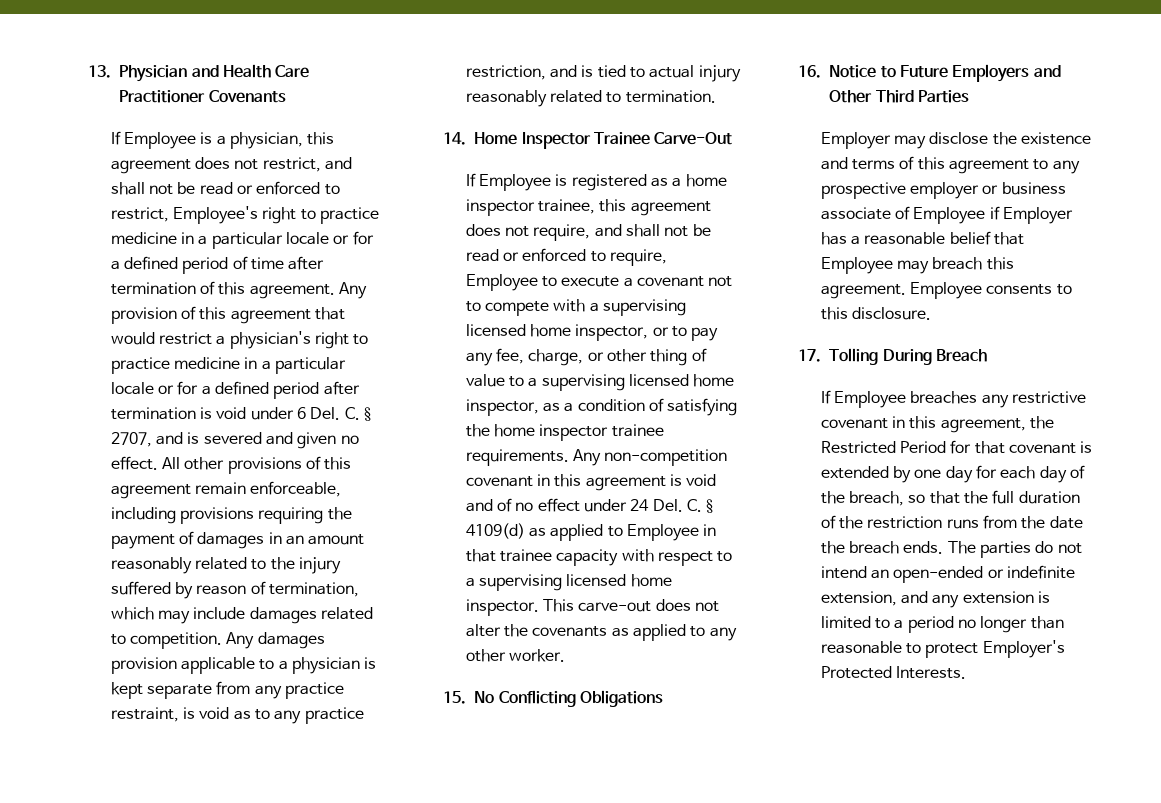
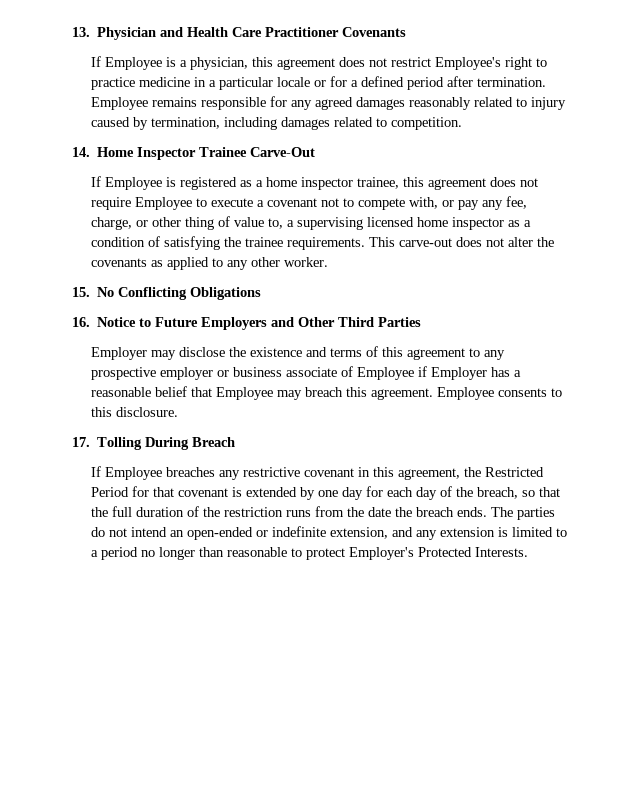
- If Employee is a physician, this agreement does not restrict, and shall not be read or enforced to restrict, Employee's right to practice medicine in a particular locale or for a defined period of time after termination of this agreement. Any provision of this agreement that would restrict a physician's right to practice medicine in a particular locale or for a defined period after termination is void under 6 Del. C. § 2707, and is severed and given no effect. All other provisions of this agreement remain enforceable, including provisions requiring the payment of damages in an amount reasonably related to the injury suffered by reason of termination, which may include damages related to competition. Any damages provision applicable to a physician is kept separate from any practice restraint, is void as to any practice restriction, and is tied to actual injury reasonably related to termination.
+ If Employee is a physician, this agreement does not restrict Employee's right to practice medicine in a particular locale or for a defined period after termination. Employee remains responsible for any agreed damages reasonably related to injury caused by termination, including damages related to competition.
- If Employee is registered as a home inspector trainee, this agreement does not require, and shall not be read or enforced to require, Employee to execute a covenant not to compete with a supervising licensed home inspector, or to pay any fee, charge, or other thing of value to a supervising licensed home inspector, as a condition of satisfying the home inspector trainee requirements. Any non-competition covenant in this agreement is void and of no effect under 24 Del. C. § 4109(d) as applied to Employee in that trainee capacity with respect to a supervising licensed home inspector.
+ If Employee is registered as a home inspector trainee, this agreement does not require Employee to execute a covenant not to compete with, or pay any fee, charge, or other thing of value to, a supervising licensed home inspector as a condition of satisfying the trainee requirements.

